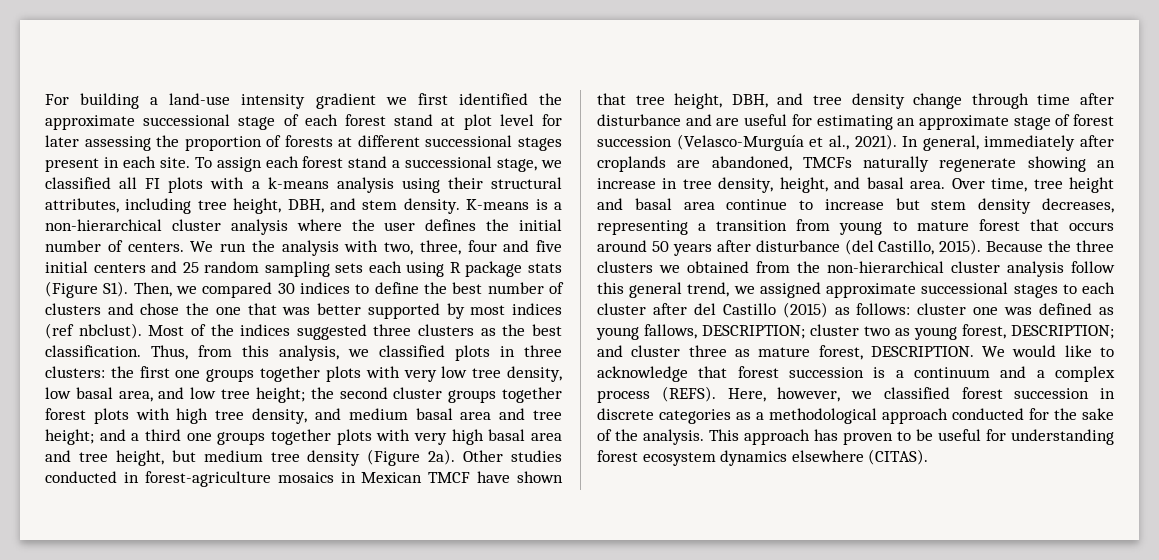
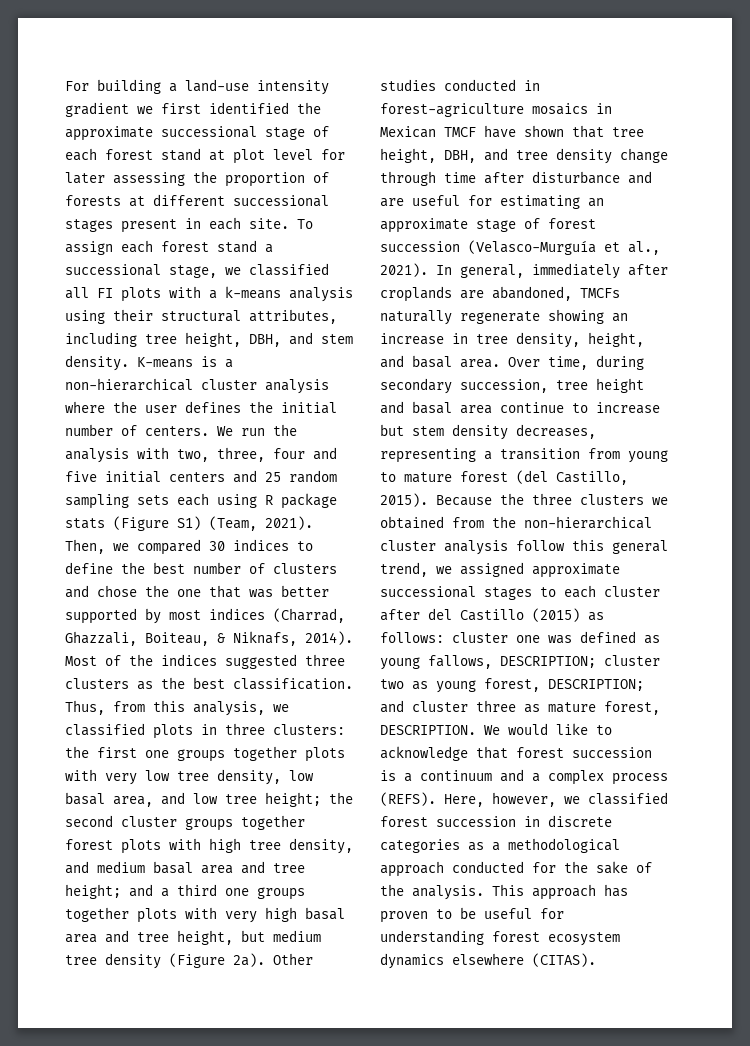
- We run the analysis with two, three, four and five initial centers and 25 random sampling sets each using R package stats (Figure S1). Then, we compared 30 indices to define the best number of clusters and chose the one that was better supported by most indices (ref nbclust).
+ We run the analysis with two, three, four and five initial centers and 25 random sampling sets each using R package stats (Figure S1) (Team, 2021). Then, we compared 30 indices to define the best number of clusters and chose the one that was better supported by most indices (Charrad, Ghazzali, Boiteau, & Niknafs, 2014).
- Over time, tree height and basal area continue to increase but stem density decreases, representing a transition from young to mature forest that occurs around 50 years after disturbance (del Castillo, 2015).
+ Over time, during secondary succession, tree height and basal area continue to increase but stem density decreases, representing a transition from young to mature forest (del Castillo, 2015).

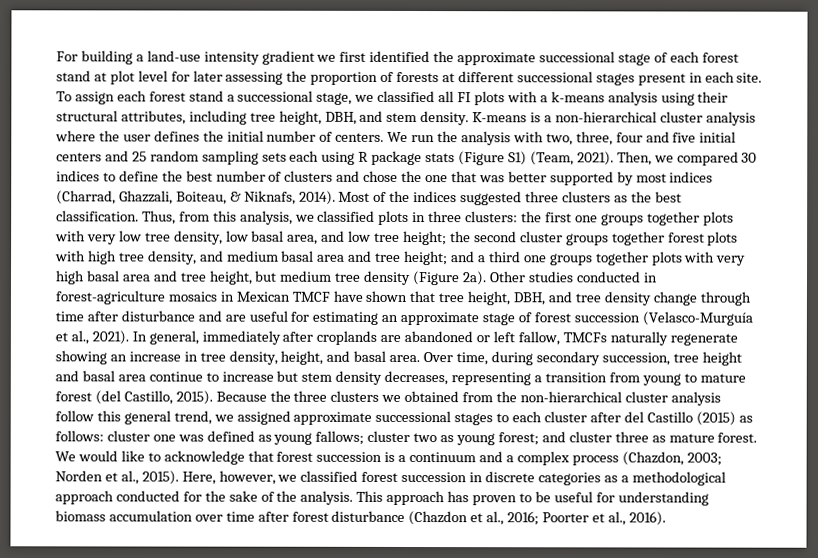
- In general, immediately after croplands are abandoned, TMCFs naturally regenerate showing an increase in tree density, height, and basal area.
+ In general, immediately after croplands are abandoned or left fallow, TMCFs naturally regenerate showing an increase in tree density, height, and basal area.
- Because the three clusters we obtained from the non-hierarchical cluster analysis follow this general trend, we assigned approximate successional stages to each cluster after del Castillo (2015) as follows: cluster one was defined as young fallows, DESCRIPTION; cluster two as young forest, DESCRIPTION; and cluster three as mature forest, DESCRIPTION.
+ Because the three clusters we obtained from the non-hierarchical cluster analysis follow this general trend, we assigned approximate successional stages to each cluster after del Castillo (2015) as follows: cluster one was defined as young fallows; cluster two as young forest; and cluster three as mature forest.
- We would like to acknowledge that forest succession is a continuum and a complex process (REFS).
+ We would like to acknowledge that forest succession is a continuum and a complex process (Chazdon, 2003; Norden et al., 2015).
- This approach has proven to be useful for understanding forest ecosystem dynamics elsewhere (CITAS).
+ This approach has proven to be useful for understanding biomass accumulation over time after forest disturbance (Chazdon et al., 2016; Poorter et al., 2016).

